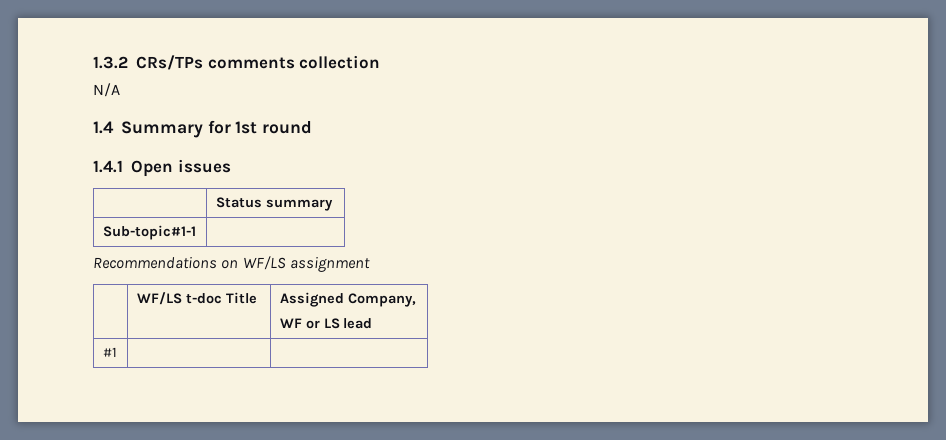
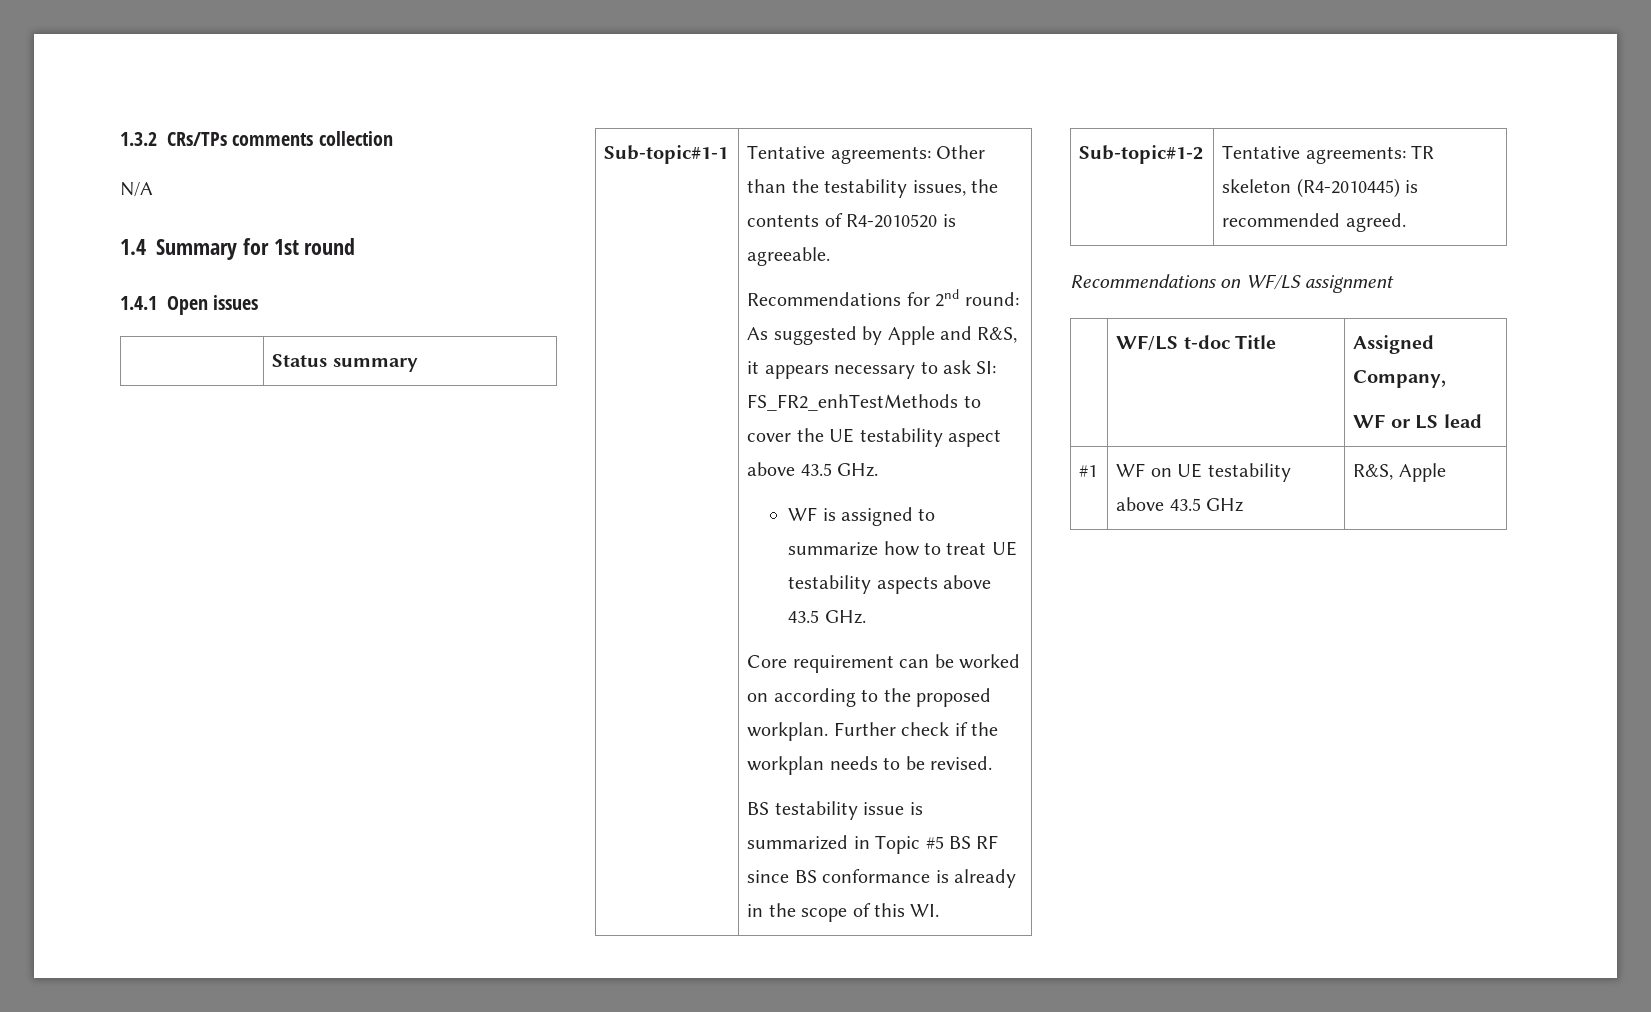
+ Tentative agreements: Other than the testability issues, the contents of R4-2010520 is agreeable.
+ Recommendations for 2nd round: As suggested by Apple and R&S, it appears necessary to ask SI: FS_FR2_enhTestMethods to cover the UE testability aspect above 43.5 GHz.
+ WF is assigned to summarize how to treat UE testability aspects above 43.5 GHz.
+ Core requirement can be worked on according to the proposed workplan. Further check if the workplan needs to be revised.
+ BS testability issue is summarized in Topic #5 BS RF since BS conformance is already in the scope of this WI.
+ Sub-topic#1-2 | Tentative agreements: TR skeleton (R4-2010445) is recommended agreed.
- #1 | |
+ #1 | WF on UE testability above 43.5 GHz | R&S, Apple

